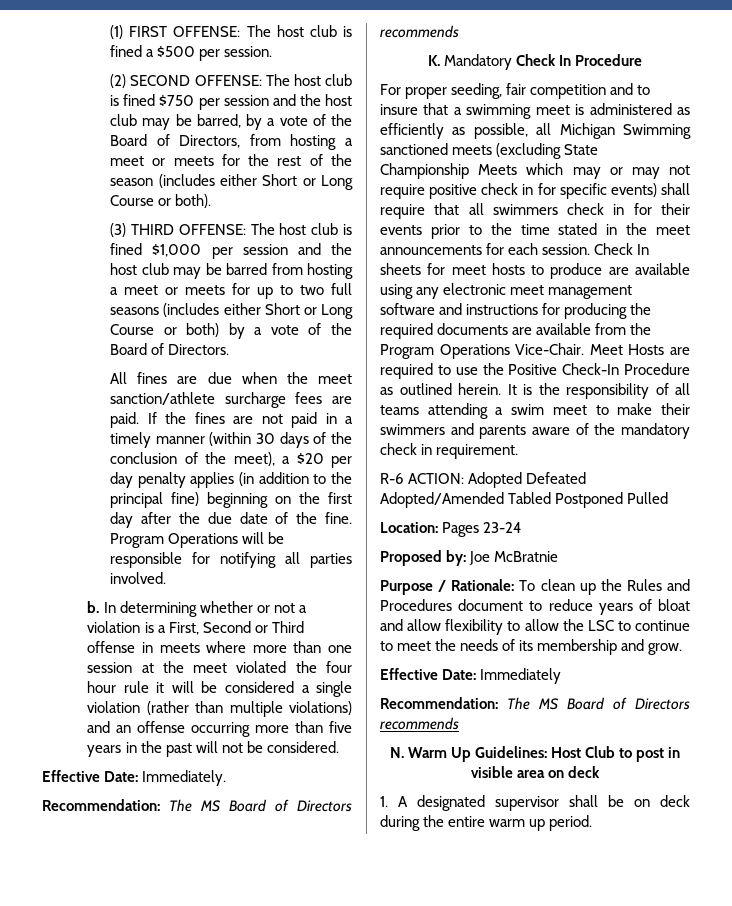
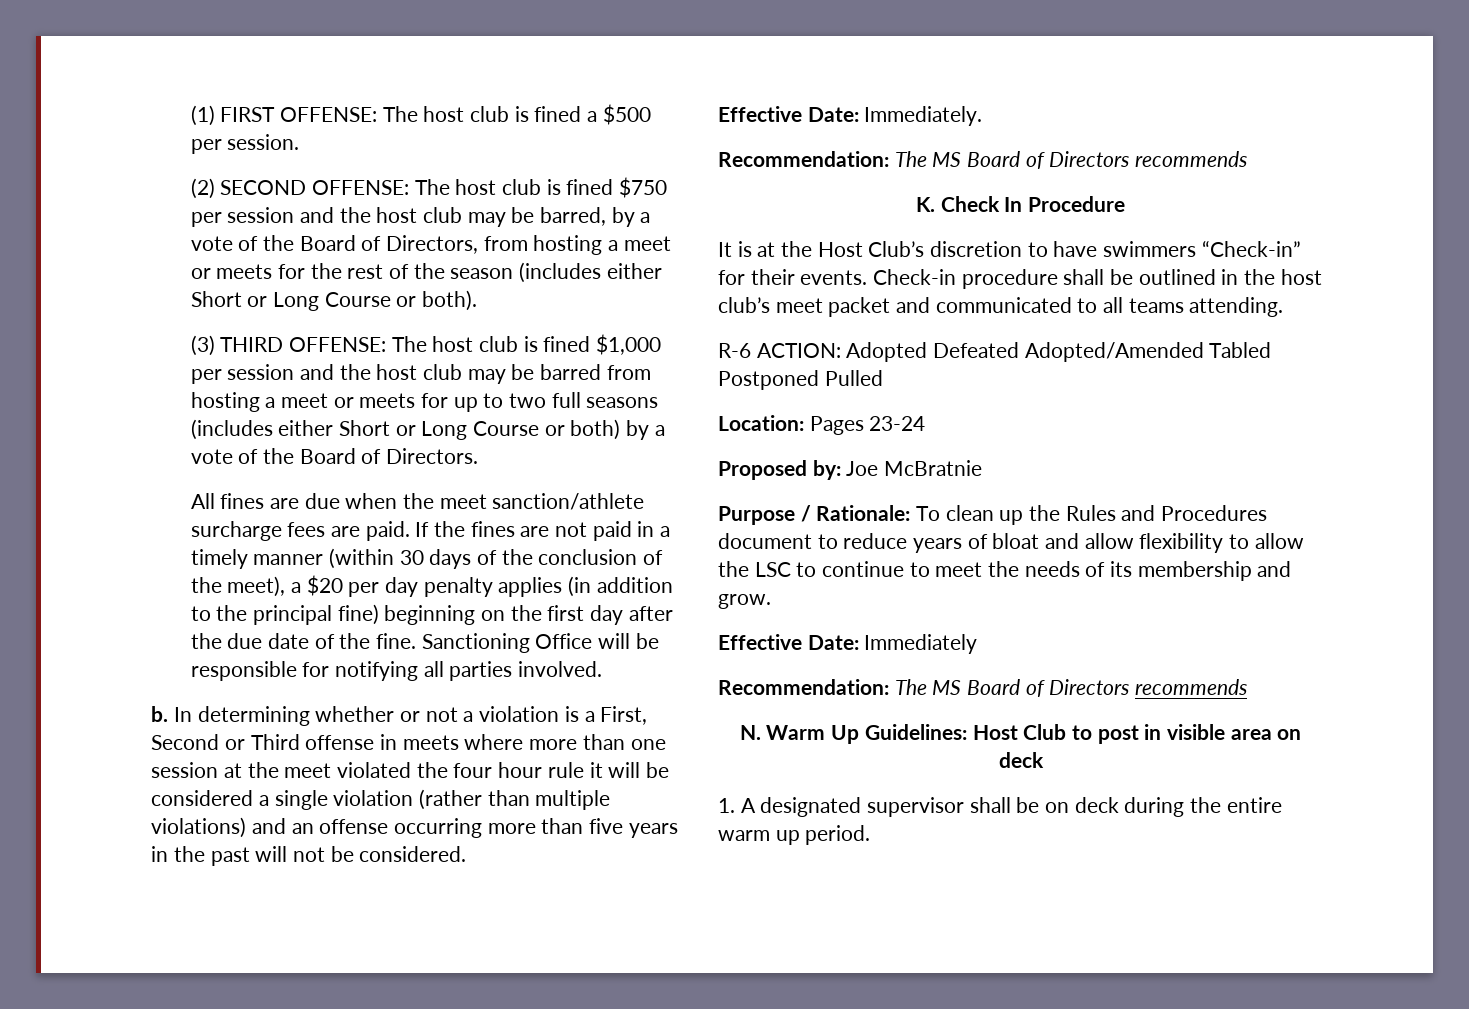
- Program Operations will be responsible for notifying all parties involved.
+ Sanctioning Office will be responsible for notifying all parties involved.
- K. Mandatory Check In Procedure
+ K. Check In Procedure
- For proper seeding, fair competition and to insure that a swimming meet is administered as efficiently as possible, all Michigan Swimming sanctioned meets (excluding State Championship Meets which may or may not require positive check in for specific events) shall require that all swimmers check in for their events prior to the time stated in the meet announcements for each session. Check In sheets for meet hosts to produce are available using any electronic meet management software and instructions for producing the required documents are available from the Program Operations Vice-Chair. Meet Hosts are required to use the Positive Check-In Procedure as outlined herein. It is the responsibility of all teams attending a swim meet to make their swimmers and parents aware of the mandatory check in requirement.
+ It is at the Host Club’s discretion to have swimmers “Check-in” for their events. Check-in procedure shall be outlined in the host club’s meet packet and communicated to all teams attending.

